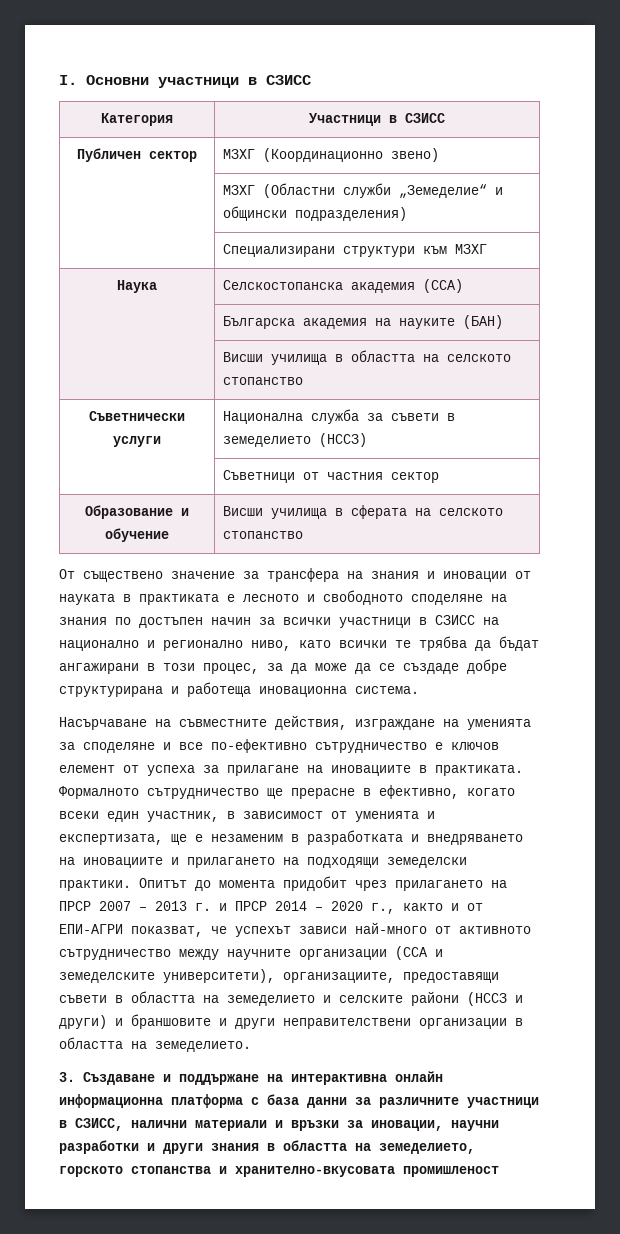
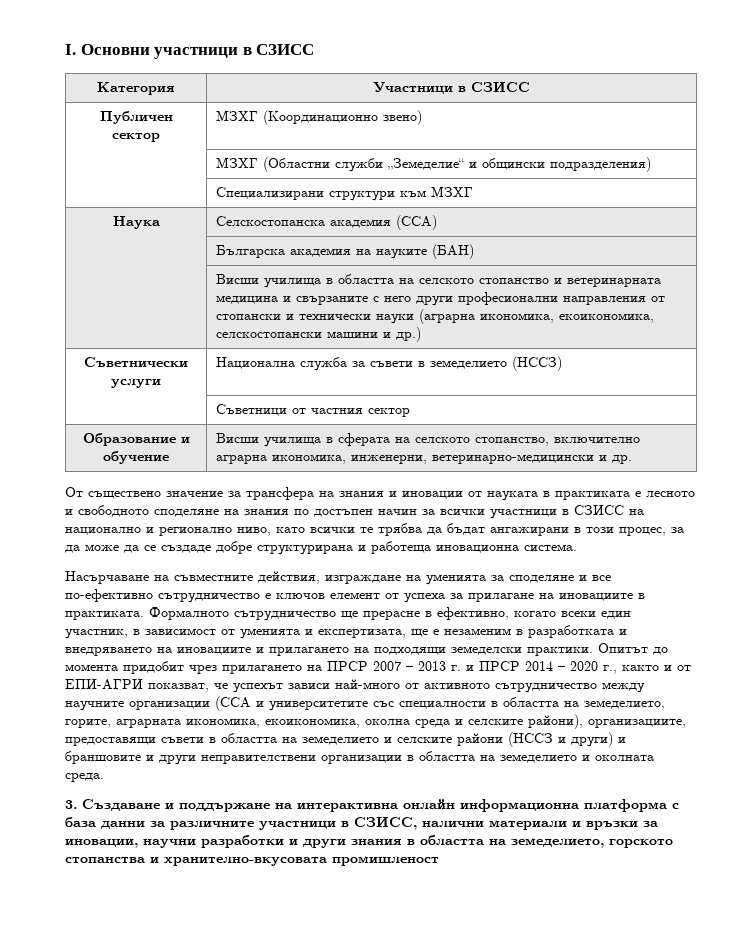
- | Висши училища в областта на селското стопанство
+ | Висши училища в областта на селското стопанство и ветеринарната медицина и свързаните с него други професионални направления от стопански и технически науки (аграрна икономика, екоикономика, селскостопански машини и др.)
- Образование и обучение | Висши училища в сферата на селското стопанство
+ Образование и обучение | Висши училища в сферата на селското стопанство, включително аграрна икономика, инженерни, ветеринарно-медицински и др.
- Опитът до момента придобит чрез прилагането на ПРСР 2007 – 2013 г. и ПРСР 2014 – 2020 г., както и от ЕПИ-АГРИ показват, че успехът зависи най-много от активното сътрудничество между научните организации (ССА и земеделските университети), организациите, предоставящи съвети в областта на земеделието и селските райони (НССЗ и други) и браншовите и други неправителствени организации в областта на земеделието.
+ Опитът до момента придобит чрез прилагането на ПРСР 2007 – 2013 г. и ПРСР 2014 – 2020 г., както и от ЕПИ-АГРИ показват, че успехът зависи най-много от активното сътрудничество между научните организации (ССА и университетите със специалности в областта на земеделието, горите, аграрната икономика, екоикономика, околна среда и селските райони), организациите, предоставящи съвети в областта на земеделието и селските райони (НССЗ и други) и браншовите и други неправителствени организации в областта на земеделието и околната среда.

